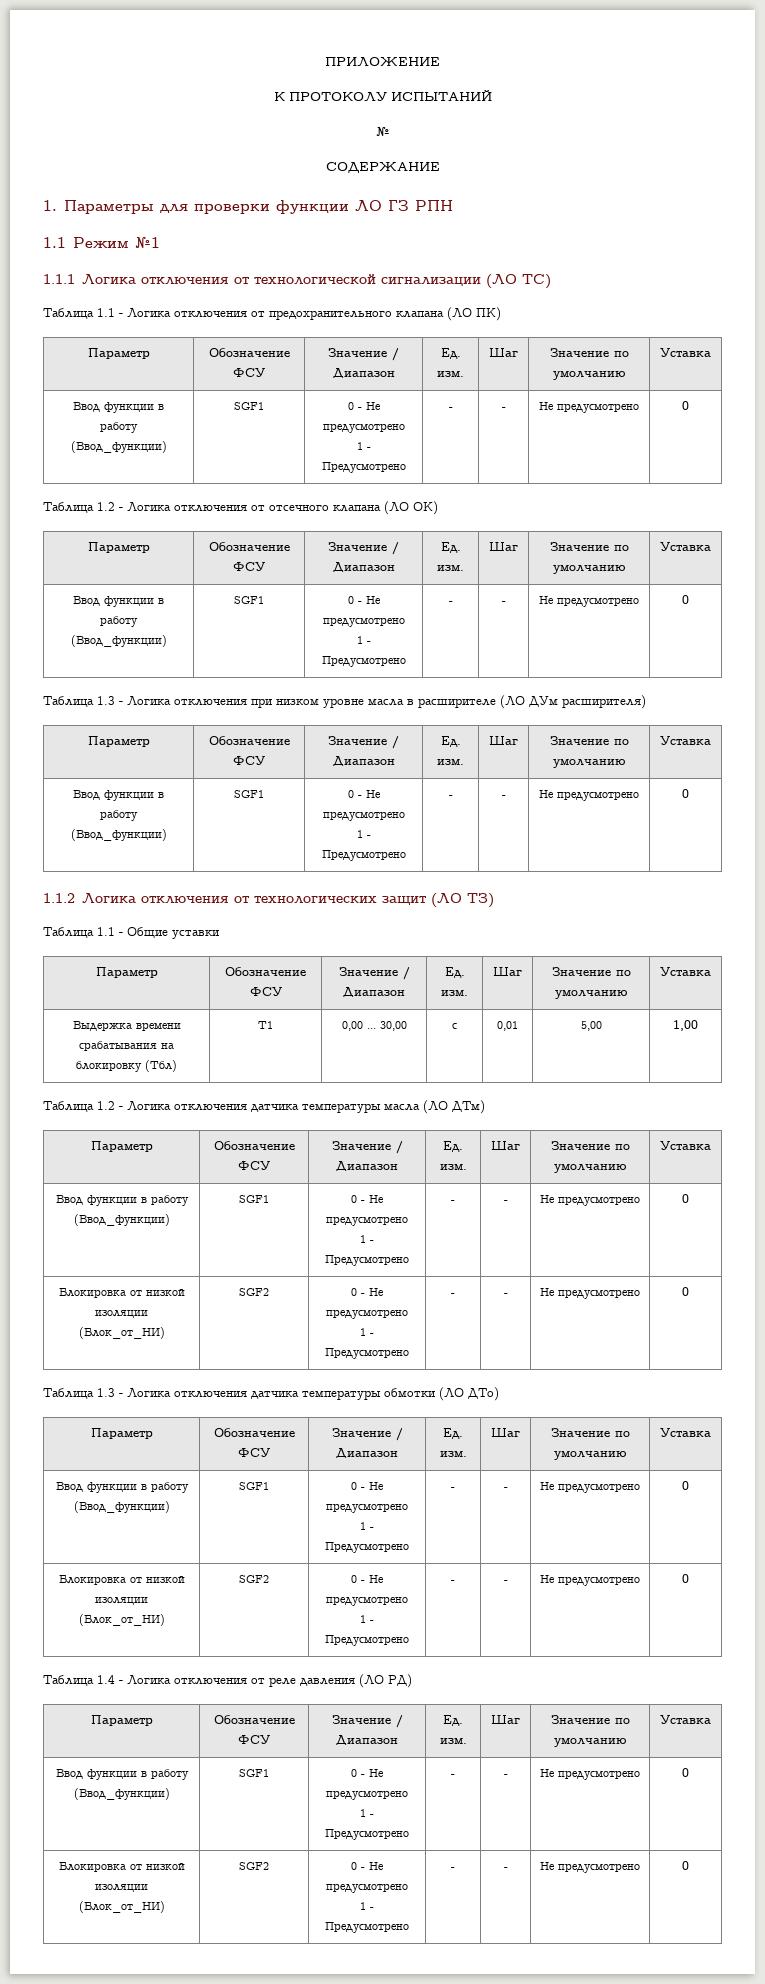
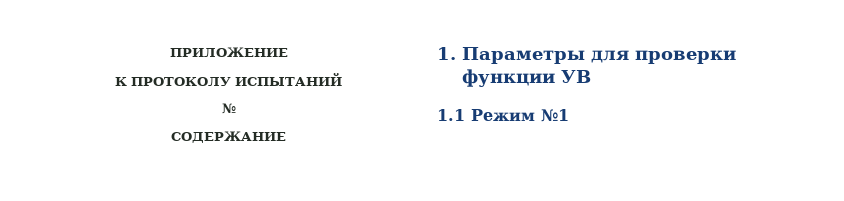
- 1. Параметры для проверки функции ЛО ГЗ РПН
+ 1. Параметры для проверки функции УВ
- 1.1.1 Логика отключения от технологической сигнализации (ЛО ТС)
- Таблица 1.1 - Логика отключения от предохранительного клапана (ЛО ПК)
- Параметр | Обозначение ФСУ | Значение / Диапазон | Ед. изм. | Шаг | Значение по умолчанию | Уставка
- Ввод функции в работу (Ввод_функции) | SGF1 | 0 - Не предусмотрено
- 1 - Предусмотрено | - | - | Не предусмотрено | 0
- Таблица 1.2 - Логика отключения от отсечного клапана (ЛО ОК)
- Параметр | Обозначение ФСУ | Значение / Диапазон | Ед. изм. | Шаг | Значение по умолчанию | Уставка
- Ввод функции в работу (Ввод_функции) | SGF1 | 0 - Не предусмотрено
- 1 - Предусмотрено | - | - | Не предусмотрено | 0
- Таблица 1.3 - Логика отключения при низком уровне масла в расширителе (ЛО ДУм расширителя)
- Параметр | Обозначение ФСУ | Значение / Диапазон | Ед. изм. | Шаг | Значение по умолчанию | Уставка
- Ввод функции в работу (Ввод_функции) | SGF1 | 0 - Не предусмотрено
- 1 - Предусмотрено | - | - | Не предусмотрено | 0
- 1.1.2 Логика отключения от технологических защит (ЛО ТЗ)
- Таблица 1.1 - Общие уставки
- Параметр | Обозначение ФСУ | Значение / Диапазон | Ед. изм. | Шаг | Значение по умолчанию | Уставка
- Выдержка времени срабатывания на блокировку (Тбл) | Т1 | 0,00 ... 30,00 | с | 0,01 | 5,00 | 1,00
- Таблица 1.2 - Логика отключения датчика температуры масла (ЛО ДТм)
- Параметр | Обозначение ФСУ | Значение / Диапазон | Ед. изм. | Шаг | Значение по умолчанию | Уставка
- Ввод функции в работу (Ввод_функции) | SGF1 | 0 - Не предусмотрено
- 1 - Предусмотрено | - | - | Не предусмотрено | 0
- Блокировка от низкой изоляции (Блок_от_НИ) | SGF2 | 0 - Не предусмотрено
- 1 - Предусмотрено | - | - | Не предусмотрено | 0
- Таблица 1.3 - Логика отключения датчика температуры обмотки (ЛО ДТо)
- Параметр | Обозначение ФСУ | Значение / Диапазон | Ед. изм. | Шаг | Значение по умолчанию | Уставка
- Ввод функции в работу (Ввод_функции) | SGF1 | 0 - Не предусмотрено
- 1 - Предусмотрено | - | - | Не предусмотрено | 0
- Блокировка от низкой изоляции (Блок_от_НИ) | SGF2 | 0 - Не предусмотрено
- 1 - Предусмотрено | - | - | Не предусмотрено | 0
- Таблица 1.4 - Логика отключения от реле давления (ЛО РД)
- Параметр | Обозначение ФСУ | Значение / Диапазон | Ед. изм. | Шаг | Значение по умолчанию | Уставка
- Ввод функции в работу (Ввод_функции) | SGF1 | 0 - Не предусмотрено
- 1 - Предусмотрено | - | - | Не предусмотрено | 0
- Блокировка от низкой изоляции (Блок_от_НИ) | SGF2 | 0 - Не предусмотрено
- 1 - Предусмотрено | - | - | Не предусмотрено | 0

